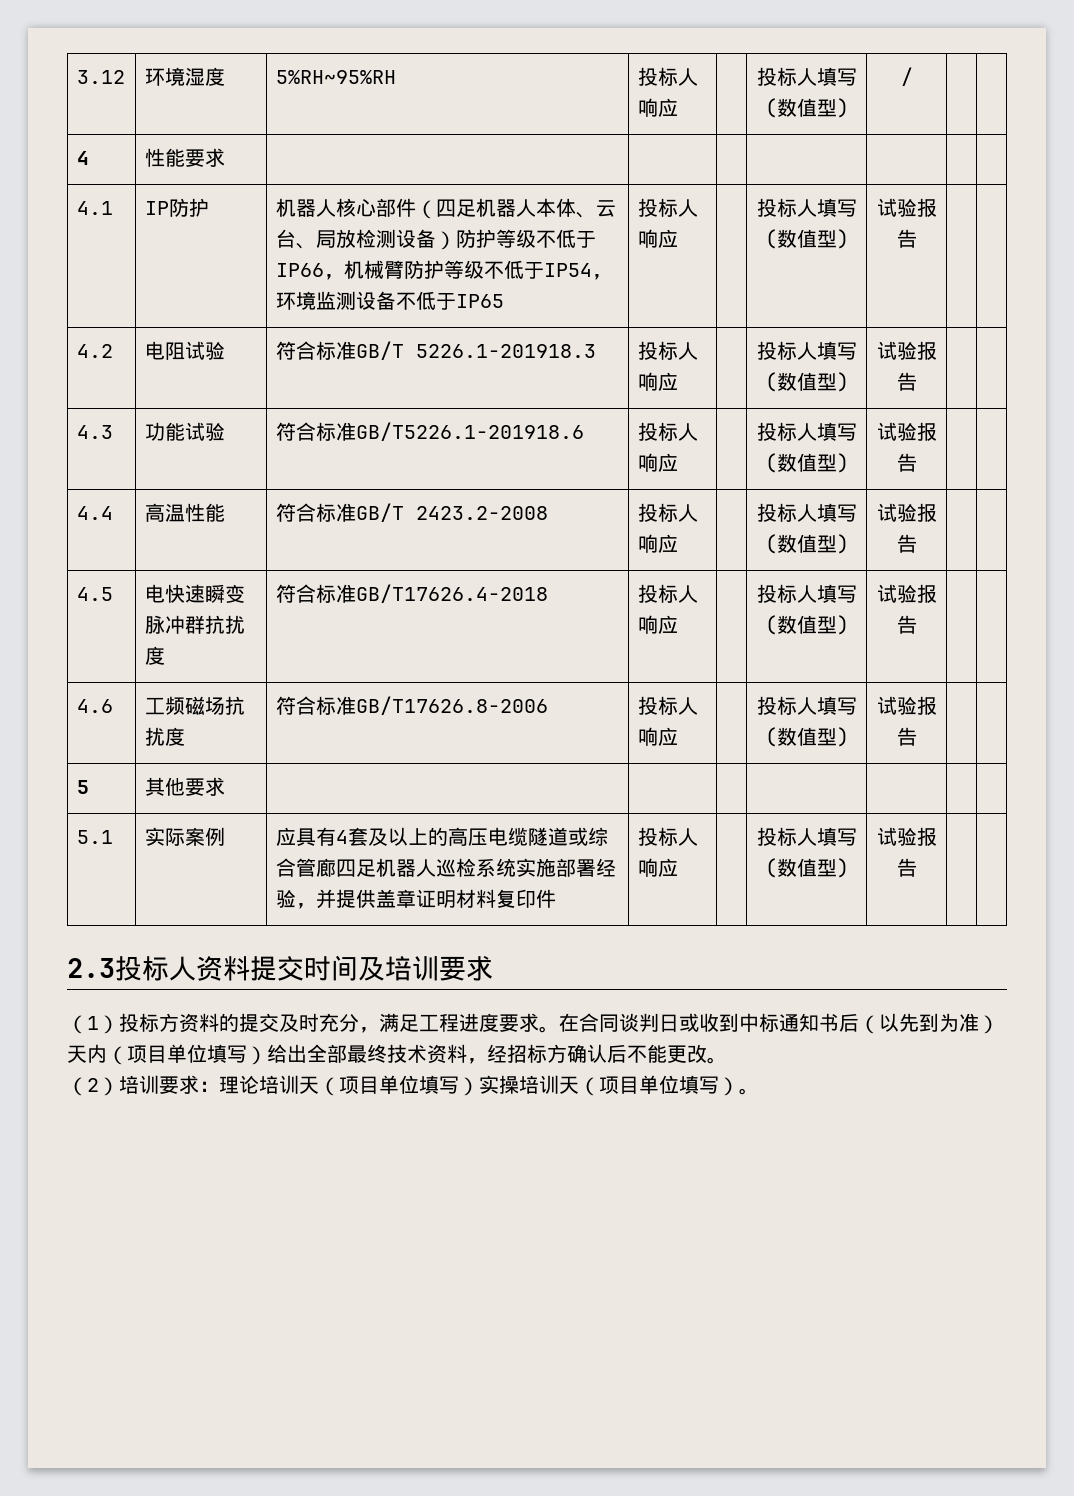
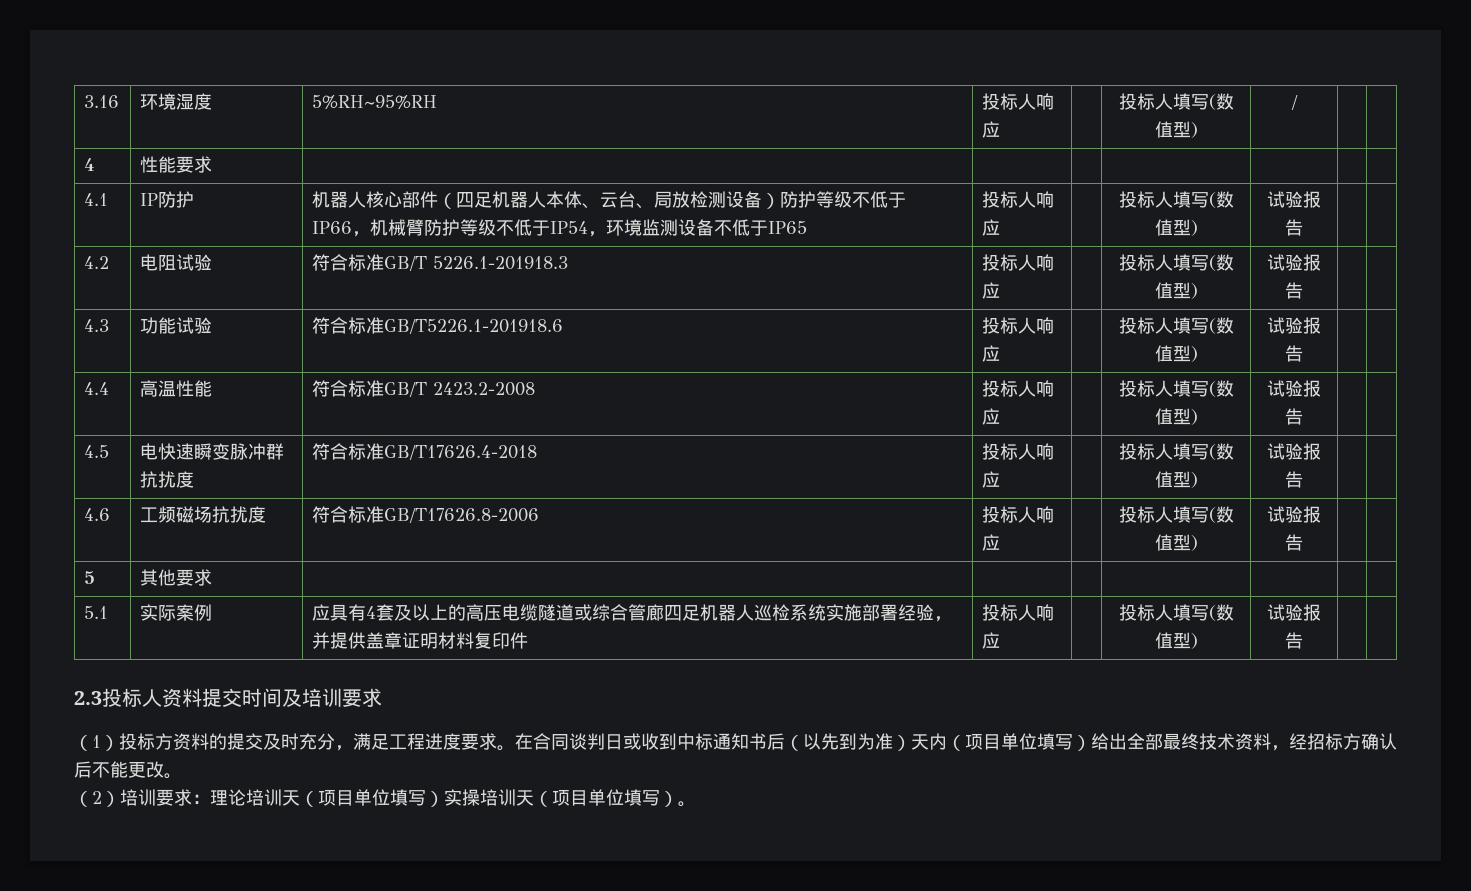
- 3.12 | 环境湿度 | 5%RH~95%RH | 投标人响应 | | 投标人填写(数值型) | / | |
+ 3.16 | 环境湿度 | 5%RH~95%RH | 投标人响应 | | 投标人填写(数值型) | / | |

